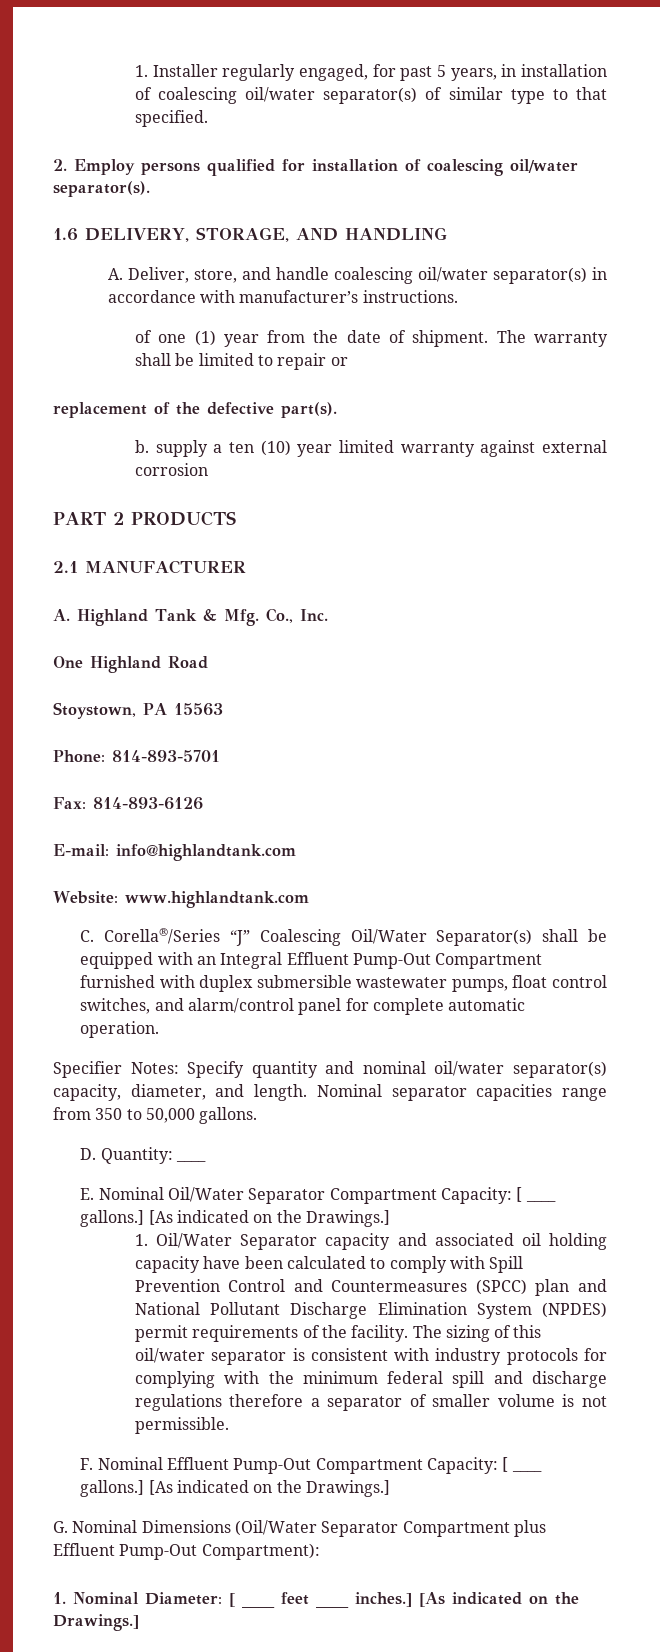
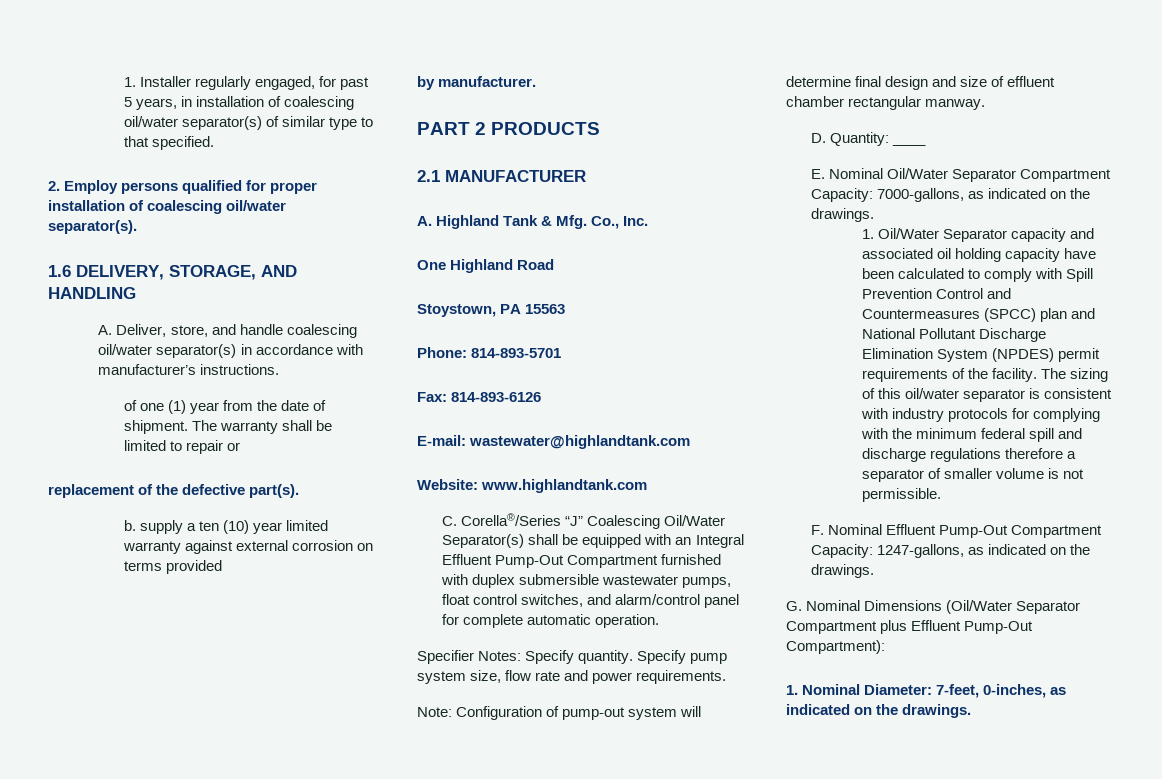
- 2. Employ persons qualified for installation of coalescing oil/water separator(s).
+ 2. Employ persons qualified for proper installation of coalescing oil/water separator(s).
- b. supply a ten (10) year limited warranty against external corrosion
+ b. supply a ten (10) year limited warranty against external corrosion on terms provided
+ by manufacturer.
- E-mail: info@highlandtank.com
+ E-mail: wastewater@highlandtank.com
- Specifier Notes: Specify quantity and nominal oil/water separator(s) capacity, diameter, and length. Nominal separator capacities range from 350 to 50,000 gallons.
+ Specifier Notes: Specify quantity. Specify pump system size, flow rate and power requirements.
+ Note: Configuration of pump-out system will determine final design and size of effluent chamber rectangular manway.
- E. Nominal Oil/Water Separator Compartment Capacity: [ ____ gallons.] [As indicated on the Drawings.]
+ E. Nominal Oil/Water Separator Compartment Capacity: 7000-gallons, as indicated on the drawings.
- F. Nominal Effluent Pump-Out Compartment Capacity: [ ____ gallons.] [As indicated on the Drawings.]
+ F. Nominal Effluent Pump-Out Compartment Capacity: 1247-gallons, as indicated on the drawings.
- 1. Nominal Diameter: [ ____ feet ____ inches.] [As indicated on the Drawings.]
+ 1. Nominal Diameter: 7-feet, 0-inches, as indicated on the drawings.

